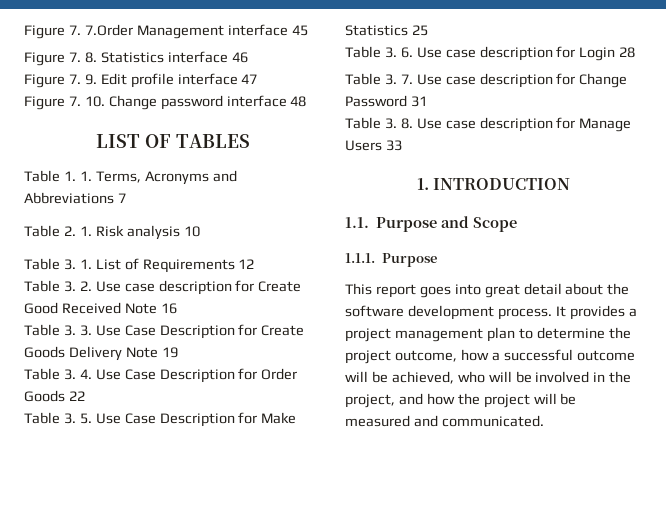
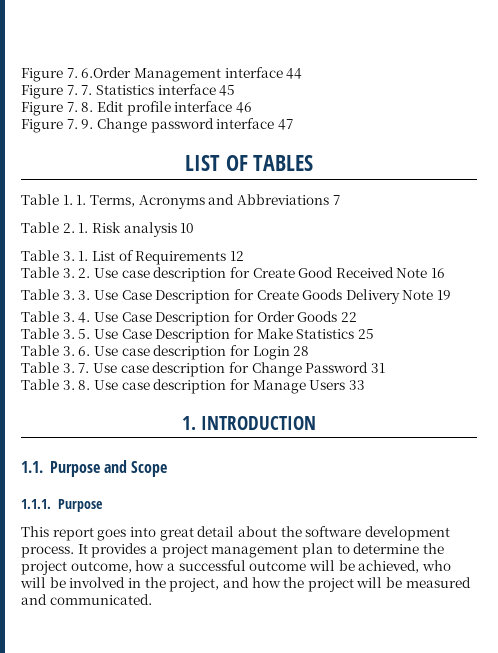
- Figure 7. 7.Order Management interface 45
+ Figure 7. 6.Order Management interface 44
+ Figure 7. 7. Statistics interface 45
- Figure 7. 8. Statistics interface 46
+ Figure 7. 8. Edit profile interface 46
- Figure 7. 9. Edit profile interface 47
- Figure 7. 10. Change password interface 48
+ Figure 7. 9. Change password interface 47

